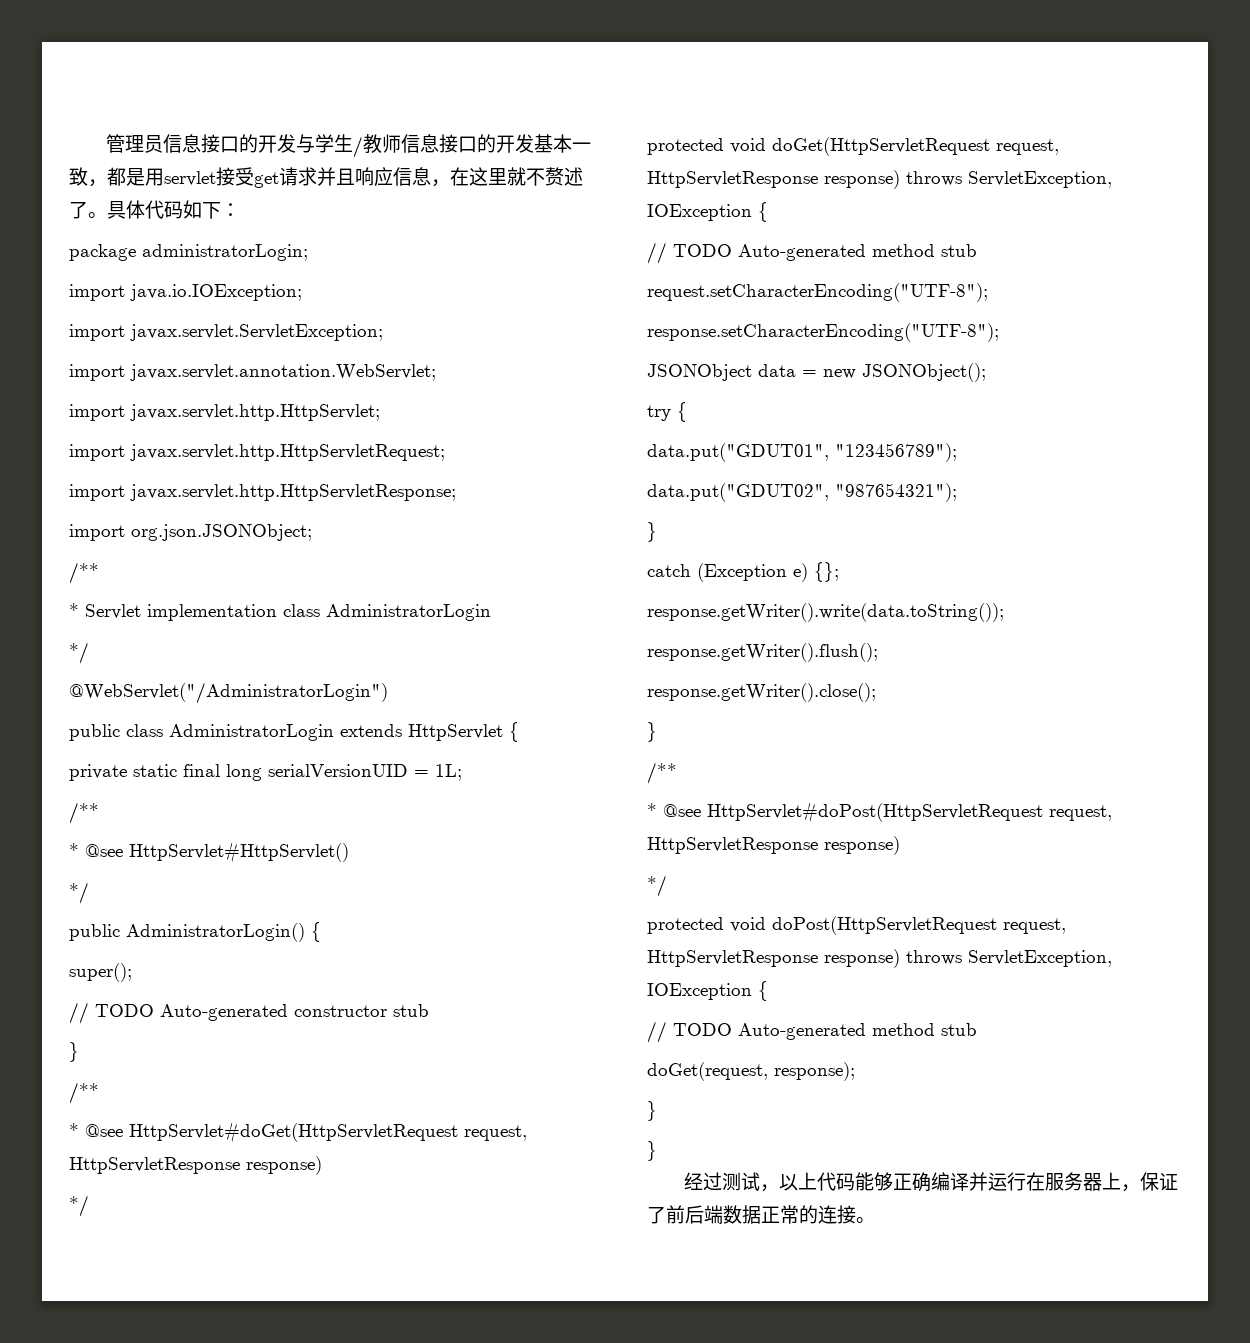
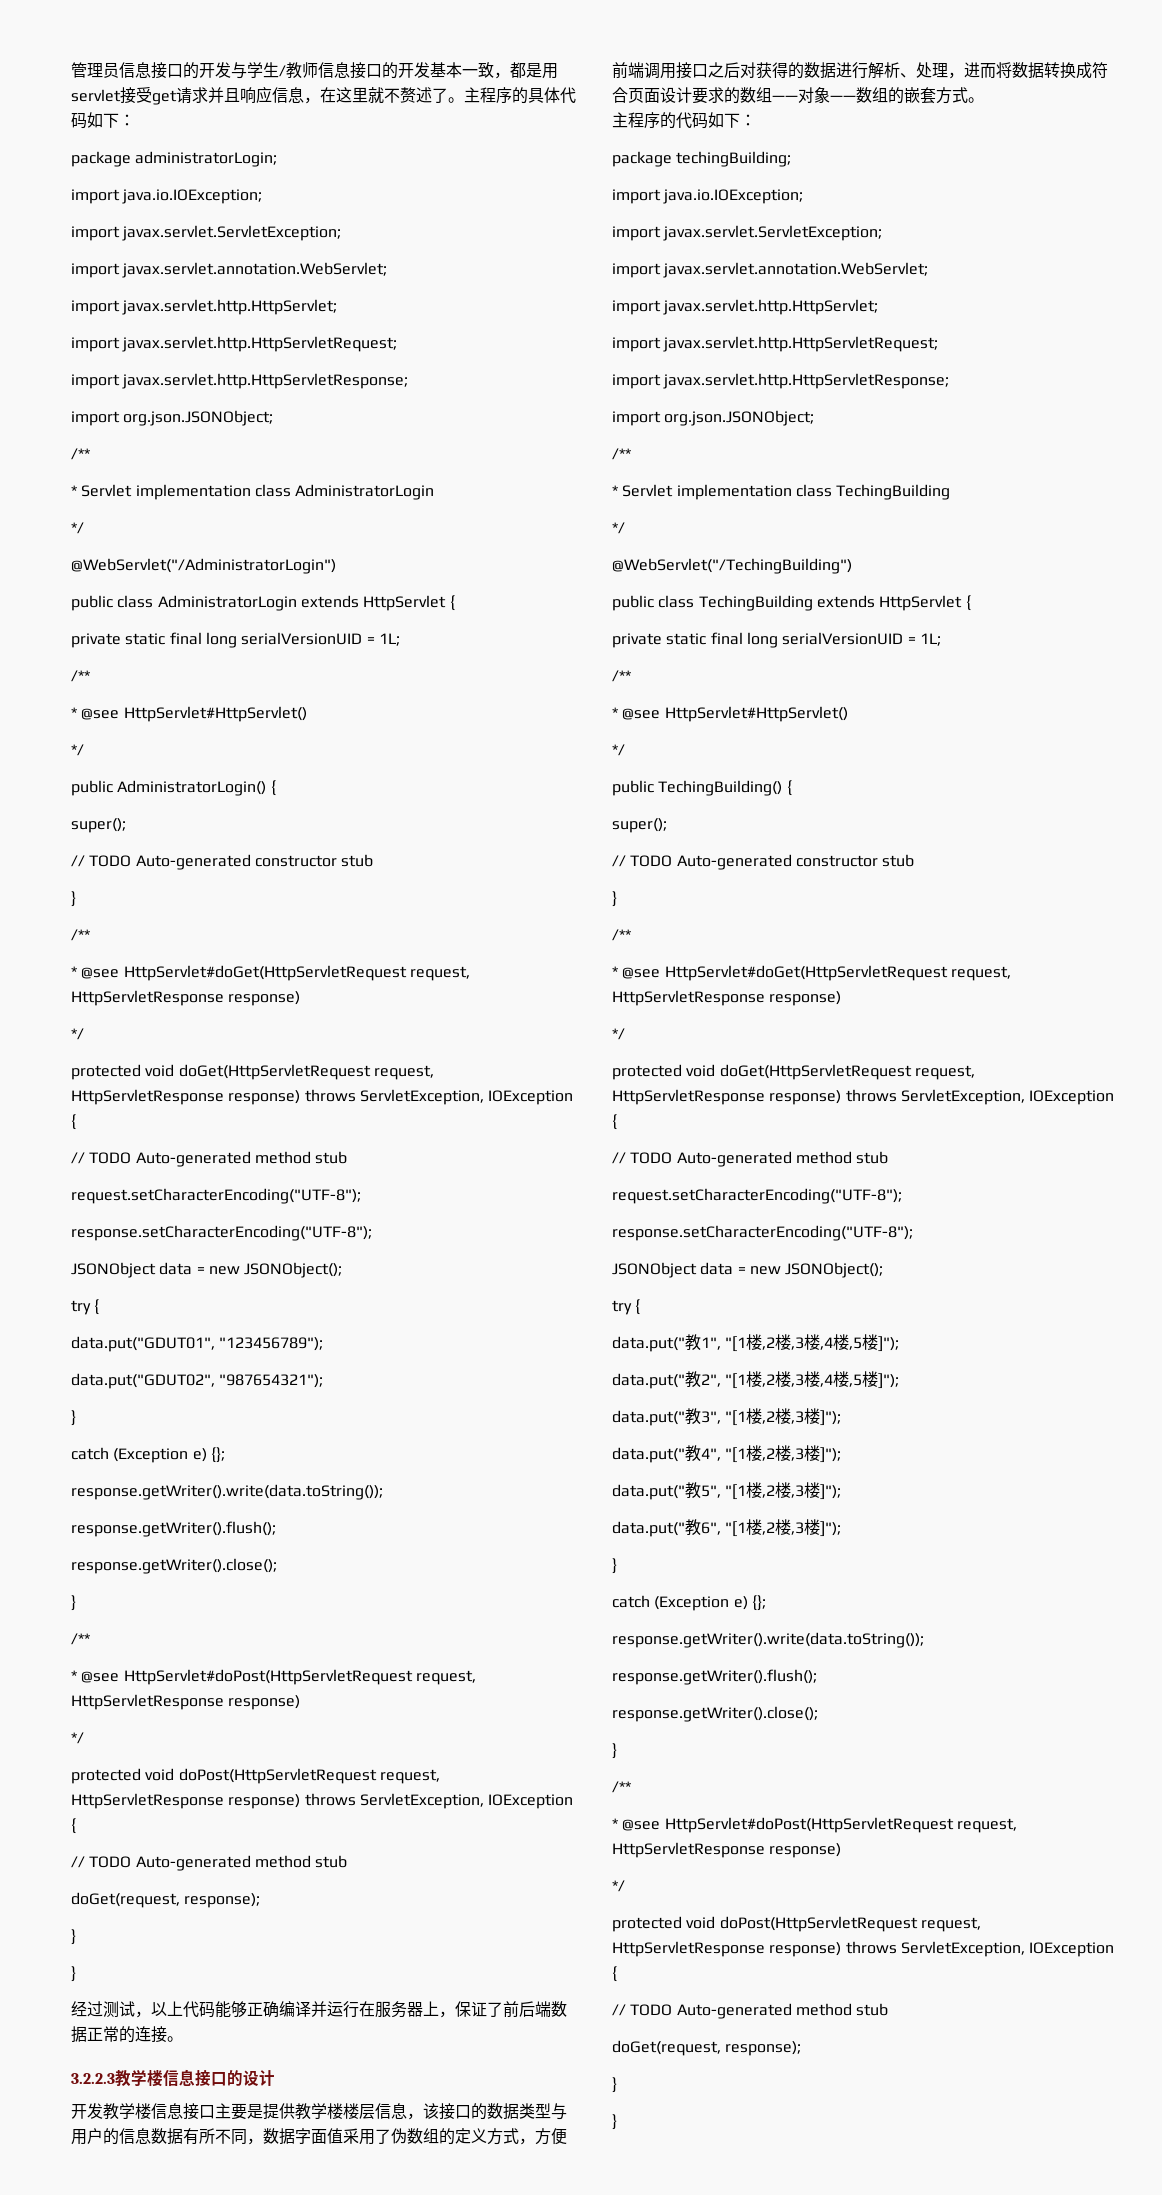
- 具体代码如下：
+ 主程序的具体代码如下：
+ 3.2.2.3教学楼信息接口的设计
+ 开发教学楼信息接口主要是提供教学楼楼层信息，该接口的数据类型与用户的信息数据有所不同，数据字面值采用了伪数组的定义方式，方便前端调用接口之后对获得的数据进行解析、处理，进而将数据转换成符合页面设计要求的数组——对象——数组的嵌套方式。
+ 主程序的代码如下：
+ package techingBuilding;
+ import java.io.IOException;
+ import javax.servlet.ServletException;
+ import javax.servlet.annotation.WebServlet;
+ import javax.servlet.http.HttpServlet;
+ import javax.servlet.http.HttpServletRequest;
+ import javax.servlet.http.HttpServletResponse;
+ import org.json.JSONObject;
+ /**
+ * Servlet implementation class TechingBuilding
+ */
+ @WebServlet("/TechingBuilding")
+ public class TechingBuilding extends HttpServlet {
+ private static final long serialVersionUID = 1L;
+ /**
+ * @see HttpServlet#HttpServlet()
+ */
+ public TechingBuilding() {
+ super();
+ // TODO Auto-generated constructor stub
+ }
+ /**
+ * @see HttpServlet#doGet(HttpServletRequest request, HttpServletResponse response)
+ */
+ protected void doGet(HttpServletRequest request, HttpServletResponse response) throws ServletException, IOException {
+ // TODO Auto-generated method stub
+ request.setCharacterEncoding("UTF-8");
+ response.setCharacterEncoding("UTF-8");
+ JSONObject data = new JSONObject();
+ try {
+ data.put("教1", "[1楼,2楼,3楼,4楼,5楼]");
+ data.put("教2", "[1楼,2楼,3楼,4楼,5楼]");
+ data.put("教3", "[1楼,2楼,3楼]");
+ data.put("教4", "[1楼,2楼,3楼]");
+ data.put("教5", "[1楼,2楼,3楼]");
+ data.put("教6", "[1楼,2楼,3楼]");
+ }
+ catch (Exception e) {};
+ response.getWriter().write(data.toString());
+ response.getWriter().flush();
+ response.getWriter().close();
+ }
+ /**
+ * @see HttpServlet#doPost(HttpServletRequest request, HttpServletResponse response)
+ */
+ protected void doPost(HttpServletRequest request, HttpServletResponse response) throws ServletException, IOException {
+ // TODO Auto-generated method stub
+ doGet(request, response);
+ }
+ }

